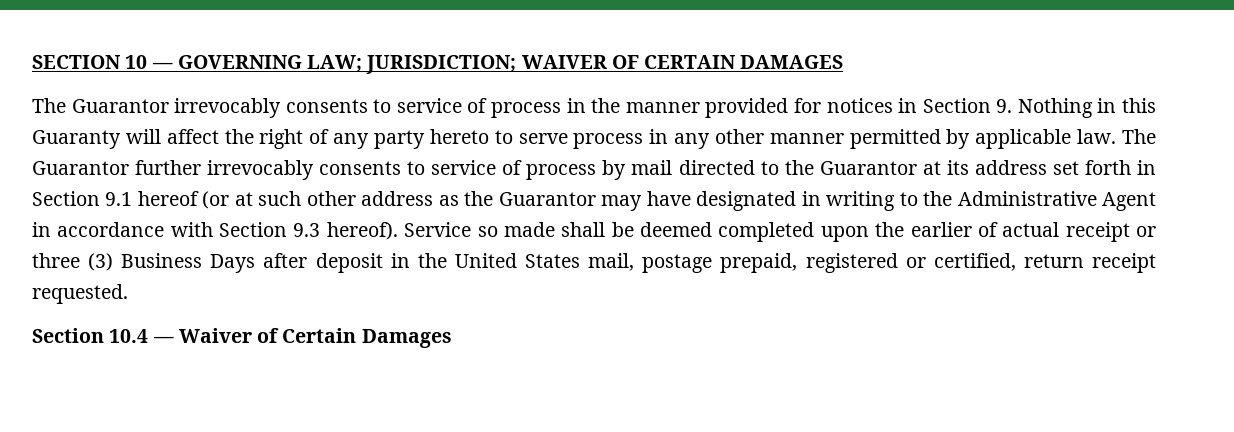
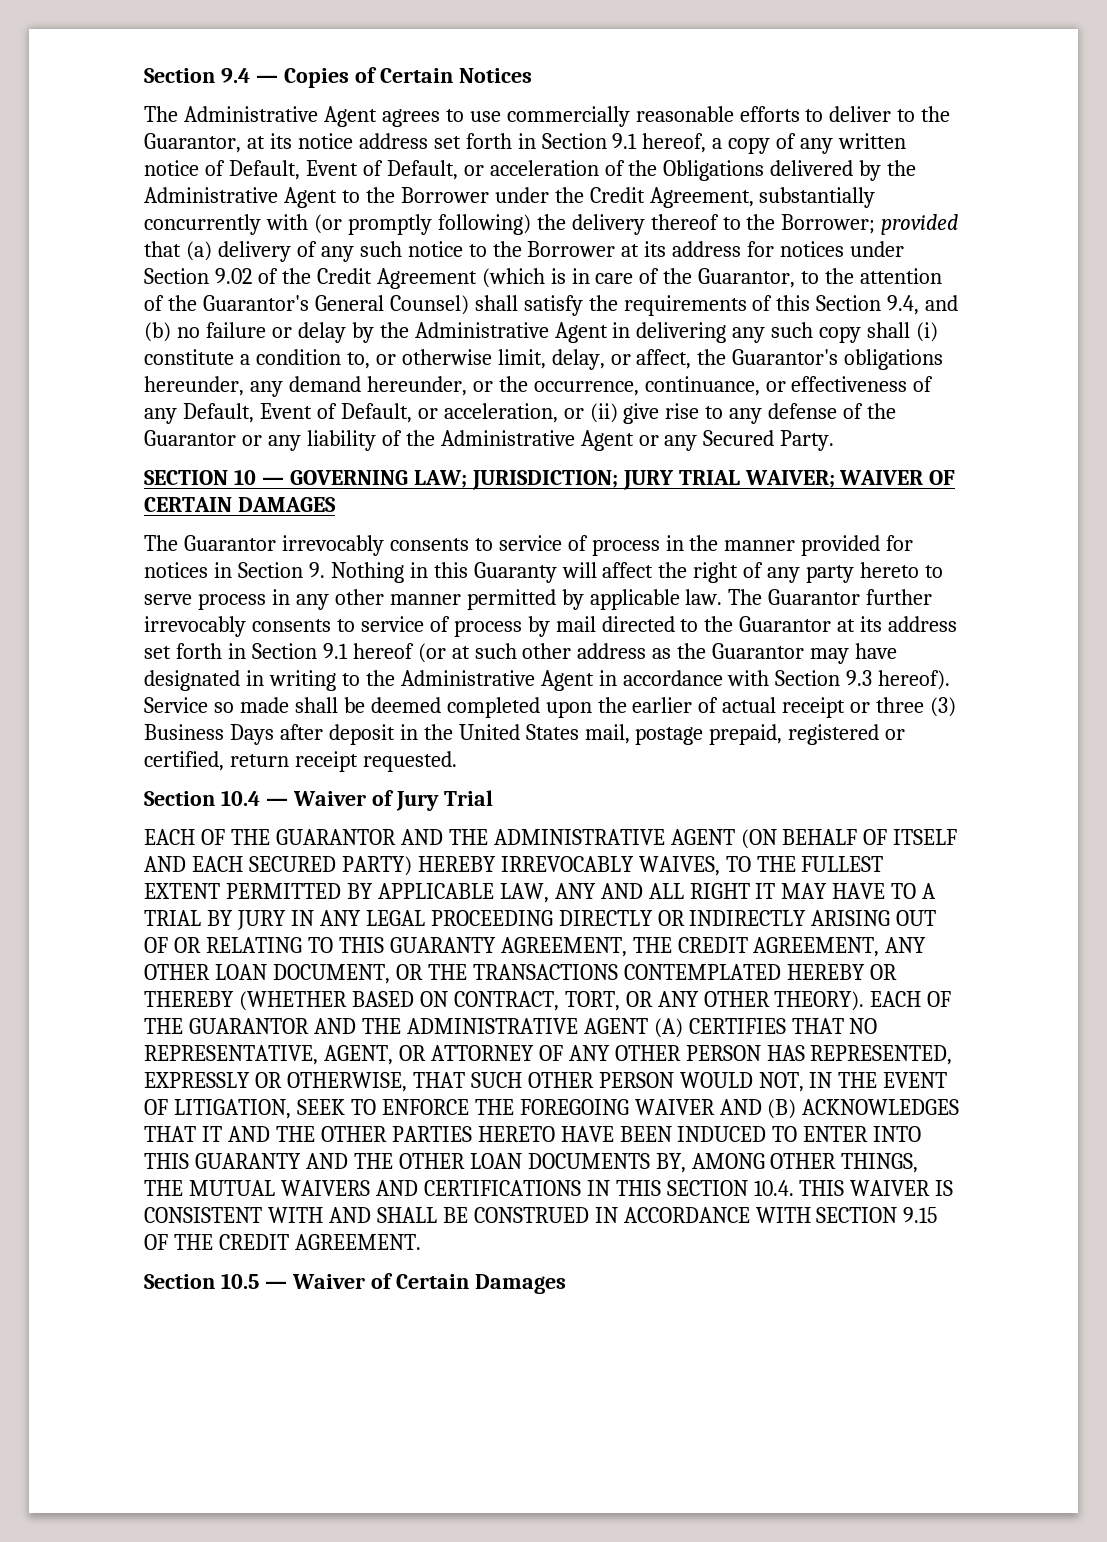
+ Section 9.4 — Copies of Certain Notices
+ The Administrative Agent agrees to use commercially reasonable efforts to deliver to the Guarantor, at its notice address set forth in Section 9.1 hereof, a copy of any written notice of Default, Event of Default, or acceleration of the Obligations delivered by the Administrative Agent to the Borrower under the Credit Agreement, substantially concurrently with (or promptly following) the delivery thereof to the Borrower; provided that (a) delivery of any such notice to the Borrower at its address for notices under Section 9.02 of the Credit Agreement (which is in care of the Guarantor, to the attention of the Guarantor's General Counsel) shall satisfy the requirements of this Section 9.4, and (b) no failure or delay by the Administrative Agent in delivering any such copy shall (i) constitute a condition to, or otherwise limit, delay, or affect, the Guarantor's obligations hereunder, any demand hereunder, or the occurrence, continuance, or effectiveness of any Default, Event of Default, or acceleration, or (ii) give rise to any defense of the Guarantor or any liability of the Administrative Agent or any Secured Party.
- SECTION 10 — GOVERNING LAW; JURISDICTION; WAIVER OF CERTAIN DAMAGES
+ SECTION 10 — GOVERNING LAW; JURISDICTION; JURY TRIAL WAIVER; WAIVER OF CERTAIN DAMAGES
- Section 10.4 — Waiver of Certain Damages
+ Section 10.4 — Waiver of Jury Trial
+ EACH OF THE GUARANTOR AND THE ADMINISTRATIVE AGENT (ON BEHALF OF ITSELF AND EACH SECURED PARTY) HEREBY IRREVOCABLY WAIVES, TO THE FULLEST EXTENT PERMITTED BY APPLICABLE LAW, ANY AND ALL RIGHT IT MAY HAVE TO A TRIAL BY JURY IN ANY LEGAL PROCEEDING DIRECTLY OR INDIRECTLY ARISING OUT OF OR RELATING TO THIS GUARANTY AGREEMENT, THE CREDIT AGREEMENT, ANY OTHER LOAN DOCUMENT, OR THE TRANSACTIONS CONTEMPLATED HEREBY OR THEREBY (WHETHER BASED ON CONTRACT, TORT, OR ANY OTHER THEORY). EACH OF THE GUARANTOR AND THE ADMINISTRATIVE AGENT (A) CERTIFIES THAT NO REPRESENTATIVE, AGENT, OR ATTORNEY OF ANY OTHER PERSON HAS REPRESENTED, EXPRESSLY OR OTHERWISE, THAT SUCH OTHER PERSON WOULD NOT, IN THE EVENT OF LITIGATION, SEEK TO ENFORCE THE FOREGOING WAIVER AND (B) ACKNOWLEDGES THAT IT AND THE OTHER PARTIES HERETO HAVE BEEN INDUCED TO ENTER INTO THIS GUARANTY AND THE OTHER LOAN DOCUMENTS BY, AMONG OTHER THINGS, THE MUTUAL WAIVERS AND CERTIFICATIONS IN THIS SECTION 10.4. THIS WAIVER IS CONSISTENT WITH AND SHALL BE CONSTRUED IN ACCORDANCE WITH SECTION 9.15 OF THE CREDIT AGREEMENT.
+ Section 10.5 — Waiver of Certain Damages

